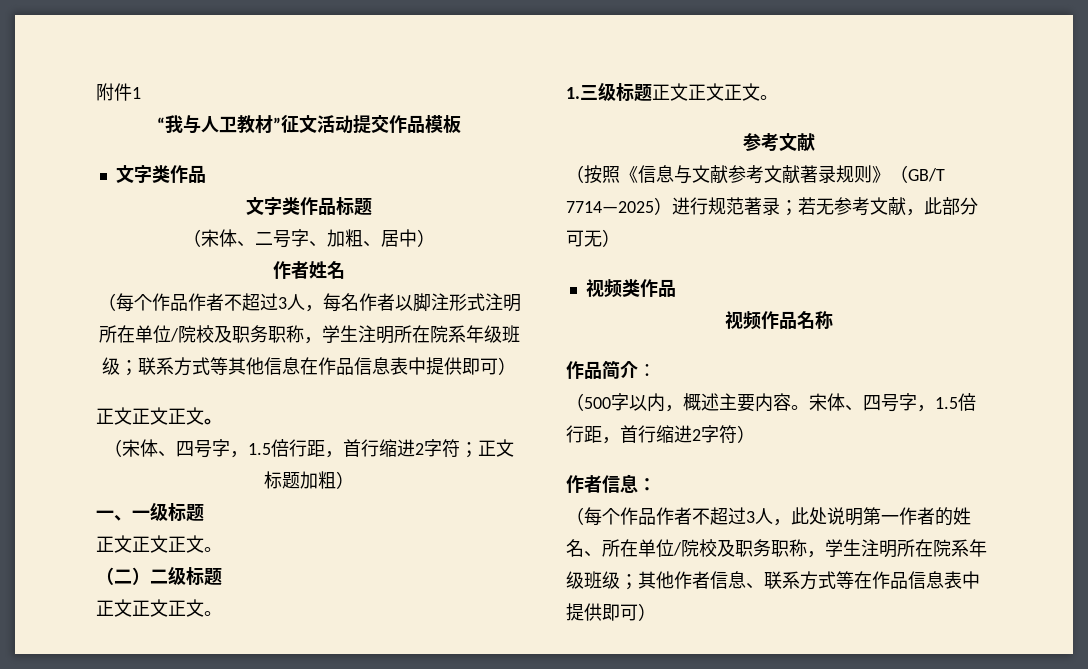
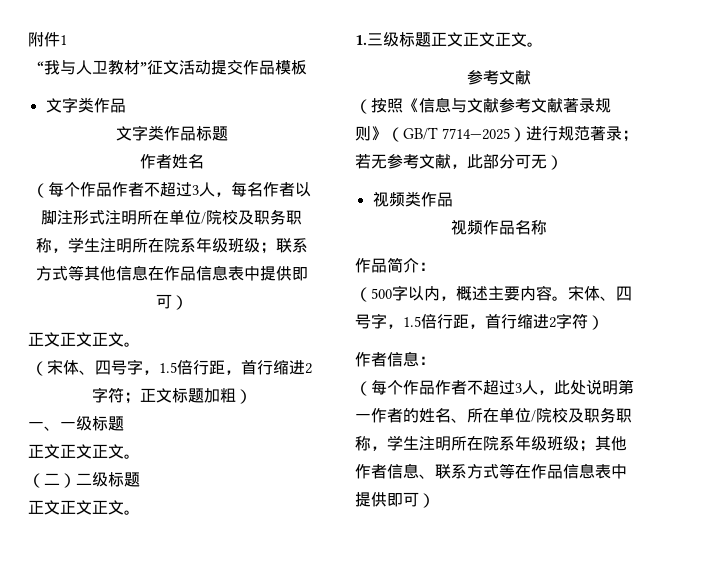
- （宋体、二号字、加粗、居中）

